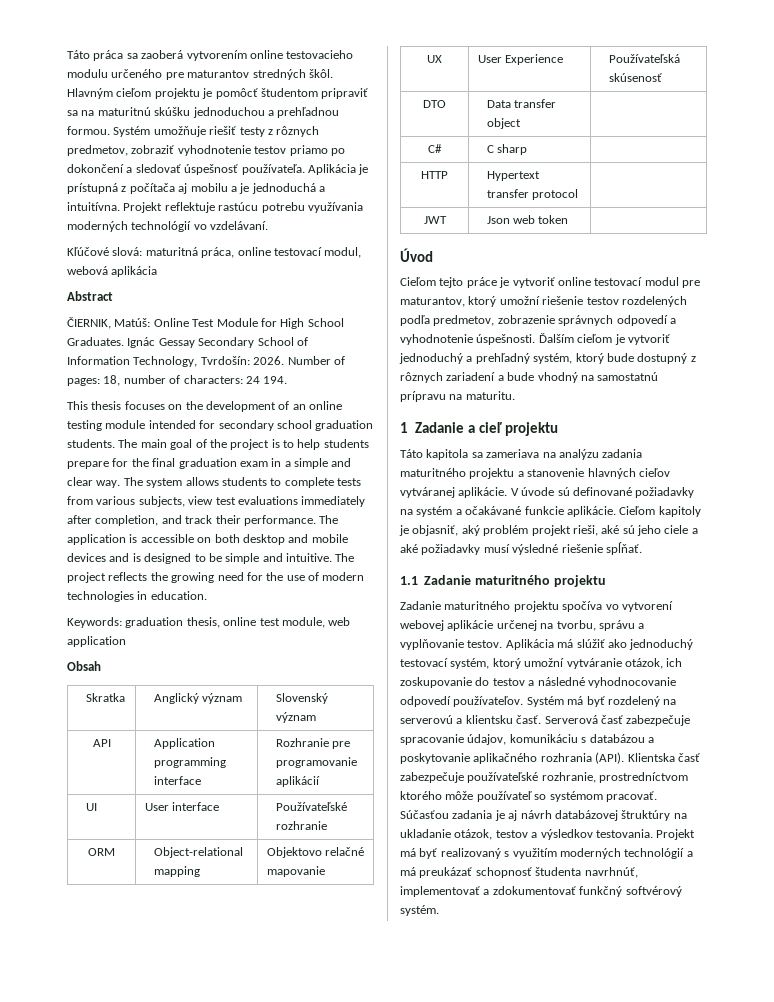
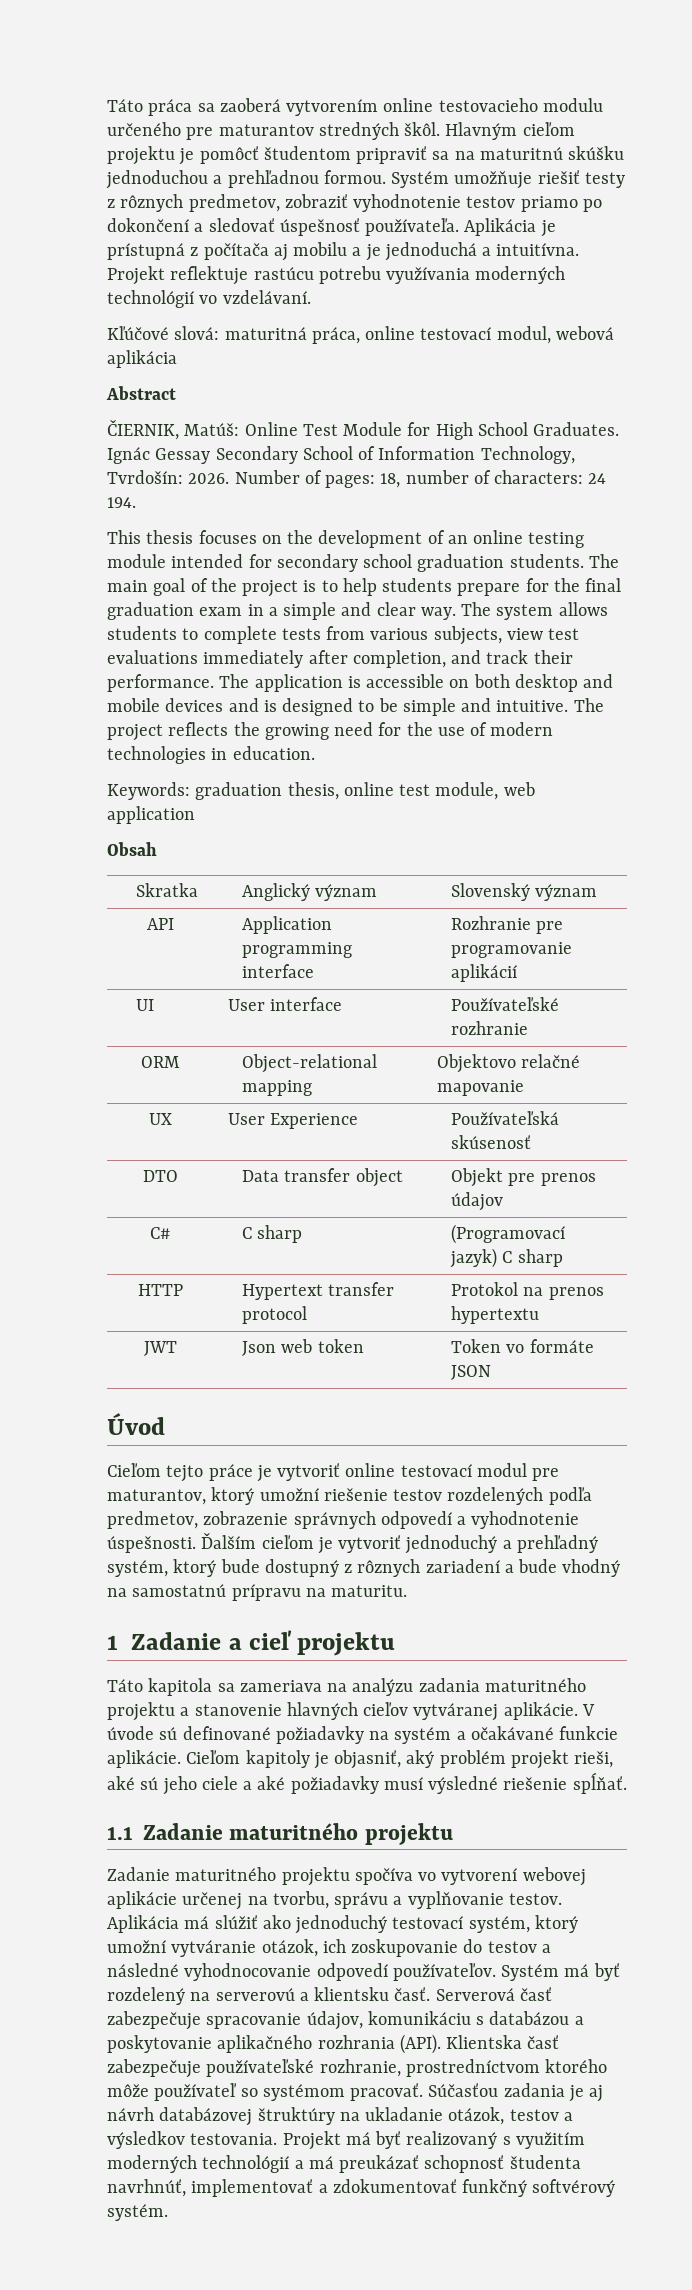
- DTO | Data transfer object |
+ DTO | Data transfer object | Objekt pre prenos údajov
- C# | C sharp |
+ C# | C sharp | (Programovací jazyk) C sharp
- HTTP | Hypertext transfer protocol |
+ HTTP | Hypertext transfer protocol | Protokol na prenos hypertextu
- JWT | Json web token |
+ JWT | Json web token | Token vo formáte JSON

